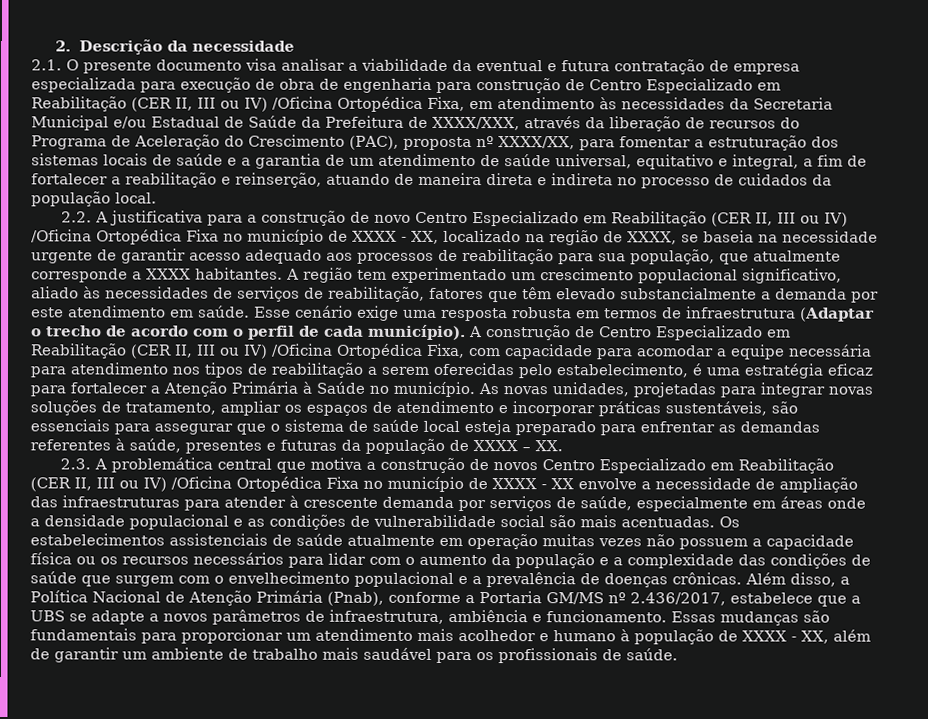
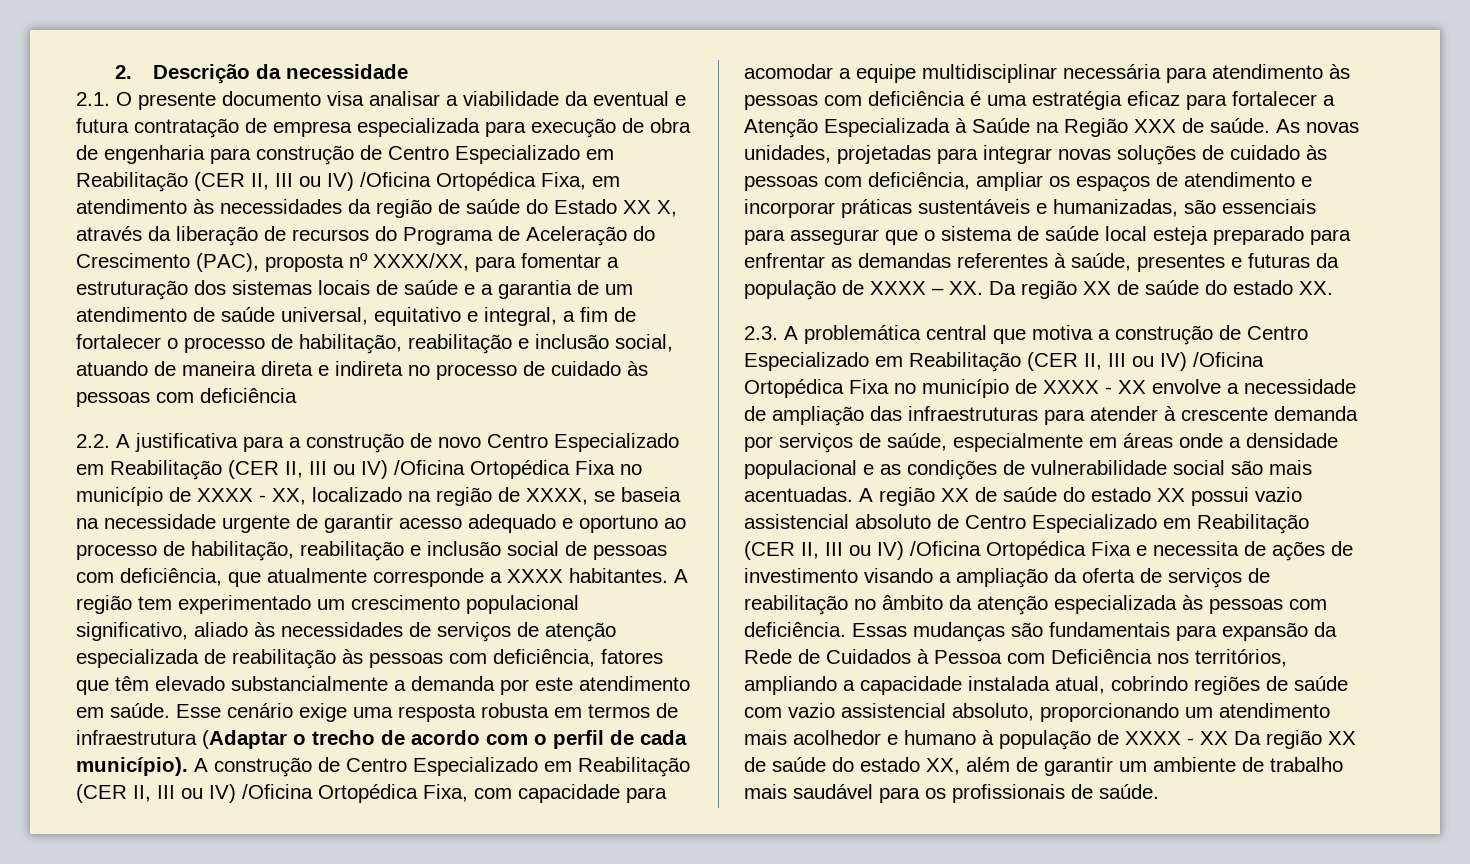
- 2.1. O presente documento visa analisar a viabilidade da eventual e futura contratação de empresa especializada para execução de obra de engenharia para construção de Centro Especializado em Reabilitação (CER II, III ou IV) /Oficina Ortopédica Fixa, em atendimento às necessidades da Secretaria Municipal e/ou Estadual de Saúde da Prefeitura de XXXX/XXX, através da liberação de recursos do Programa de Aceleração do Crescimento (PAC), proposta nº XXXX/XX, para fomentar a estruturação dos sistemas locais de saúde e a garantia de um atendimento de saúde universal, equitativo e integral, a fim de fortalecer a reabilitação e reinserção, atuando de maneira direta e indireta no processo de cuidados da população local.
+ 2.1. O presente documento visa analisar a viabilidade da eventual e futura contratação de empresa especializada para execução de obra de engenharia para construção de Centro Especializado em Reabilitação (CER II, III ou IV) /Oficina Ortopédica Fixa, em atendimento às necessidades da região de saúde do Estado XX X, através da liberação de recursos do Programa de Aceleração do Crescimento (PAC), proposta nº XXXX/XX, para fomentar a estruturação dos sistemas locais de saúde e a garantia de um atendimento de saúde universal, equitativo e integral, a fim de fortalecer o processo de habilitação, reabilitação e inclusão social, atuando de maneira direta e indireta no processo de cuidado às pessoas com deficiência
- 2.2. A justificativa para a construção de novo Centro Especializado em Reabilitação (CER II, III ou IV) /Oficina Ortopédica Fixa no município de XXXX - XX, localizado na região de XXXX, se baseia na necessidade urgente de garantir acesso adequado aos processos de reabilitação para sua população, que atualmente corresponde a XXXX habitantes.
+ 2.2. A justificativa para a construção de novo Centro Especializado em Reabilitação (CER II, III ou IV) /Oficina Ortopédica Fixa no município de XXXX - XX, localizado na região de XXXX, se baseia na necessidade urgente de garantir acesso adequado e oportuno ao processo de habilitação, reabilitação e inclusão social de pessoas com deficiência, que atualmente corresponde a XXXX habitantes.
- A região tem experimentado um crescimento populacional significativo, aliado às necessidades de serviços de reabilitação, fatores que têm elevado substancialmente a demanda por este atendimento em saúde.
+ A região tem experimentado um crescimento populacional significativo, aliado às necessidades de serviços de atenção especializada de reabilitação às pessoas com deficiência, fatores que têm elevado substancialmente a demanda por este atendimento em saúde.
- A construção de Centro Especializado em Reabilitação (CER II, III ou IV) /Oficina Ortopédica Fixa, com capacidade para acomodar a equipe necessária para atendimento nos tipos de reabilitação a serem oferecidas pelo estabelecimento, é uma estratégia eficaz para fortalecer a Atenção Primária à Saúde no município.
+ A construção de Centro Especializado em Reabilitação (CER II, III ou IV) /Oficina Ortopédica Fixa, com capacidade para acomodar a equipe multidisciplinar necessária para atendimento às pessoas com deficiência é uma estratégia eficaz para fortalecer a Atenção Especializada à Saúde na Região XXX de saúde.
- As novas unidades, projetadas para integrar novas soluções de tratamento, ampliar os espaços de atendimento e incorporar práticas sustentáveis, são essenciais para assegurar que o sistema de saúde local esteja preparado para enfrentar as demandas referentes à saúde, presentes e futuras da população de XXXX – XX.
+ As novas unidades, projetadas para integrar novas soluções de cuidado às pessoas com deficiência, ampliar os espaços de atendimento e incorporar práticas sustentáveis e humanizadas, são essenciais para assegurar que o sistema de saúde local esteja preparado para enfrentar as demandas referentes à saúde, presentes e futuras da população de XXXX – XX. Da região XX de saúde do estado XX.
- 2.3. A problemática central que motiva a construção de novos Centro Especializado em Reabilitação (CER II, III ou IV) /Oficina Ortopédica Fixa no município de XXXX - XX envolve a necessidade de ampliação das infraestruturas para atender à crescente demanda por serviços de saúde, especialmente em áreas onde a densidade populacional e as condições de vulnerabilidade social são mais acentuadas.
+ 2.3. A problemática central que motiva a construção de Centro Especializado em Reabilitação (CER II, III ou IV) /Oficina Ortopédica Fixa no município de XXXX - XX envolve a necessidade de ampliação das infraestruturas para atender à crescente demanda por serviços de saúde, especialmente em áreas onde a densidade populacional e as condições de vulnerabilidade social são mais acentuadas.
- Os estabelecimentos assistenciais de saúde atualmente em operação muitas vezes não possuem a capacidade física ou os recursos necessários para lidar com o aumento da população e a complexidade das condições de saúde que surgem com o envelhecimento populacional e a prevalência de doenças crônicas. Além disso, a Política Nacional de Atenção Primária (Pnab), conforme a Portaria GM/MS nº 2.436/2017, estabelece que a UBS se adapte a novos parâmetros de infraestrutura, ambiência e funcionamento.
+ A região XX de saúde do estado XX possui vazio assistencial absoluto de Centro Especializado em Reabilitação (CER II, III ou IV) /Oficina Ortopédica Fixa e necessita de ações de investimento visando a ampliação da oferta de serviços de reabilitação no âmbito da atenção especializada às pessoas com deficiência.
- Essas mudanças são fundamentais para proporcionar um atendimento mais acolhedor e humano à população de XXXX - XX, além de garantir um ambiente de trabalho mais saudável para os profissionais de saúde.
+ Essas mudanças são fundamentais para expansão da Rede de Cuidados à Pessoa com Deficiência nos territórios, ampliando a capacidade instalada atual, cobrindo regiões de saúde com vazio assistencial absoluto, proporcionando um atendimento mais acolhedor e humano à população de XXXX - XX Da região XX de saúde do estado XX, além de garantir um ambiente de trabalho mais saudável para os profissionais de saúde.

